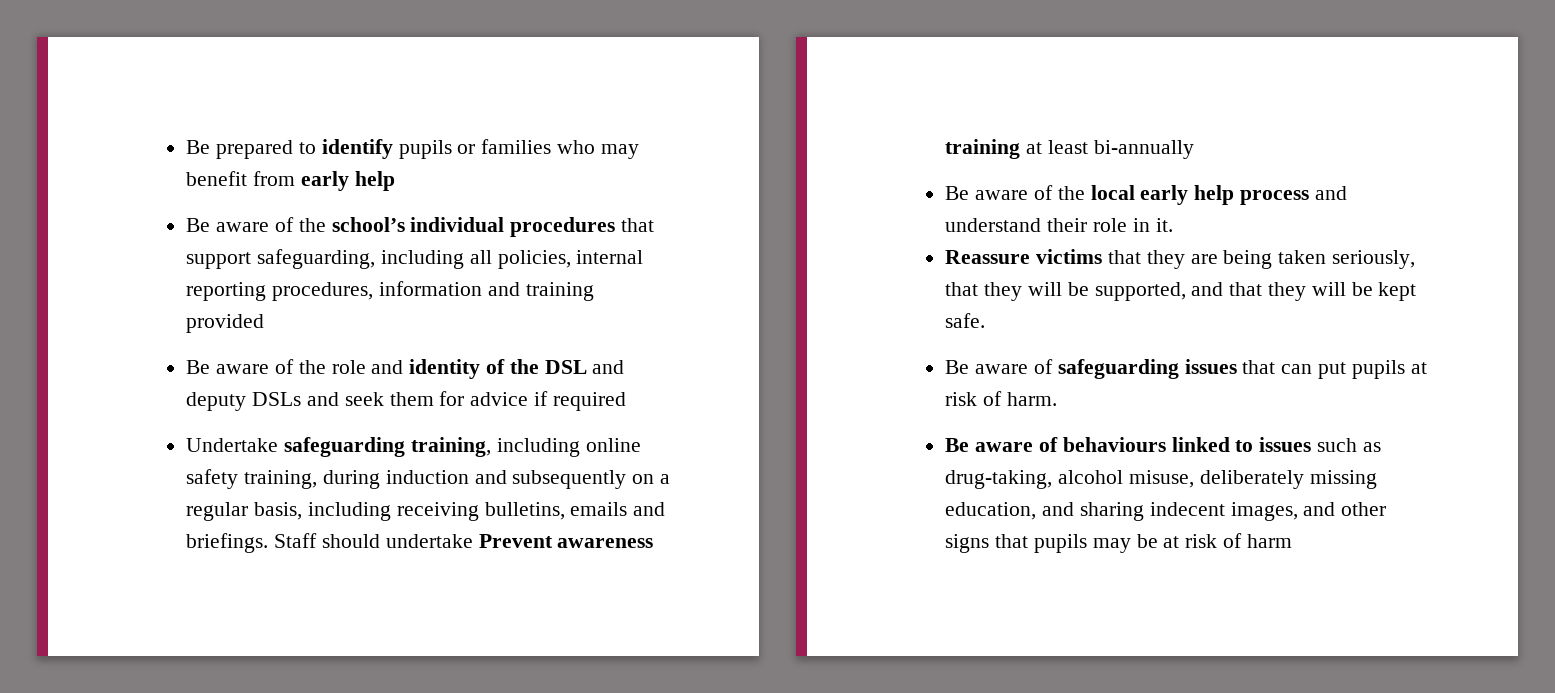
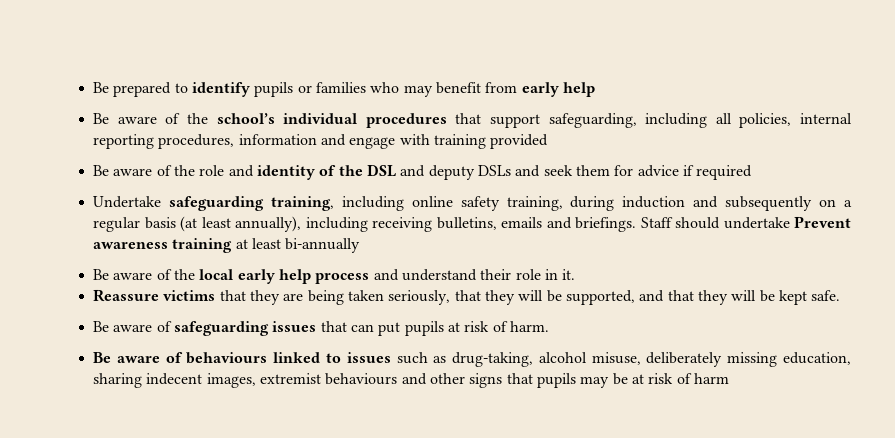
- Be aware of the school’s individual procedures that support safeguarding, including all policies, internal reporting procedures, information and training provided
+ Be aware of the school’s individual procedures that support safeguarding, including all policies, internal reporting procedures, information and engage with training provided
- Undertake safeguarding training, including online safety training, during induction and subsequently on a regular basis, including receiving bulletins, emails and briefings.
+ Undertake safeguarding training, including online safety training, during induction and subsequently on a regular basis (at least annually), including receiving bulletins, emails and briefings.
- Be aware of behaviours linked to issues such as drug-taking, alcohol misuse, deliberately missing education, and sharing indecent images, and other signs that pupils may be at risk of harm
+ Be aware of behaviours linked to issues such as drug-taking, alcohol misuse, deliberately missing education, sharing indecent images, extremist behaviours and other signs that pupils may be at risk of harm

